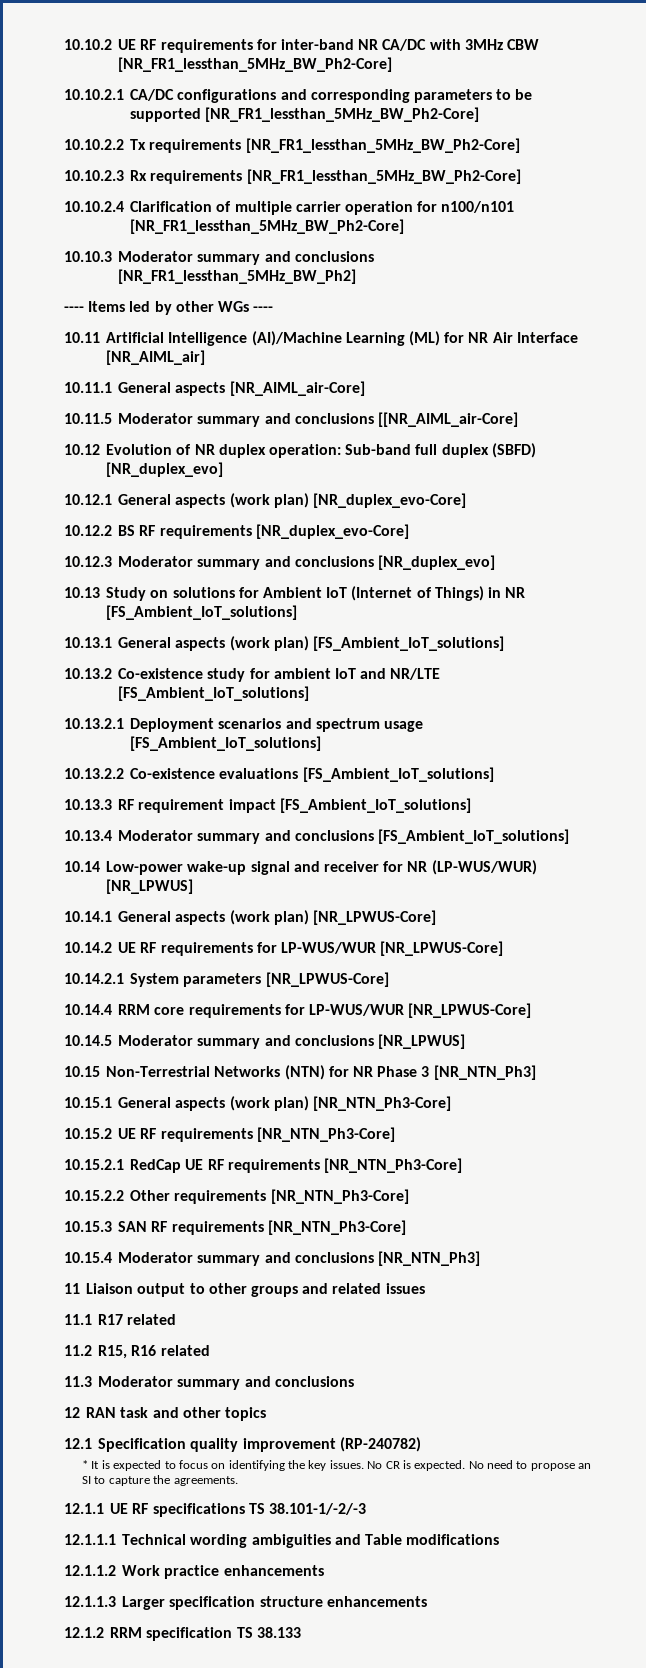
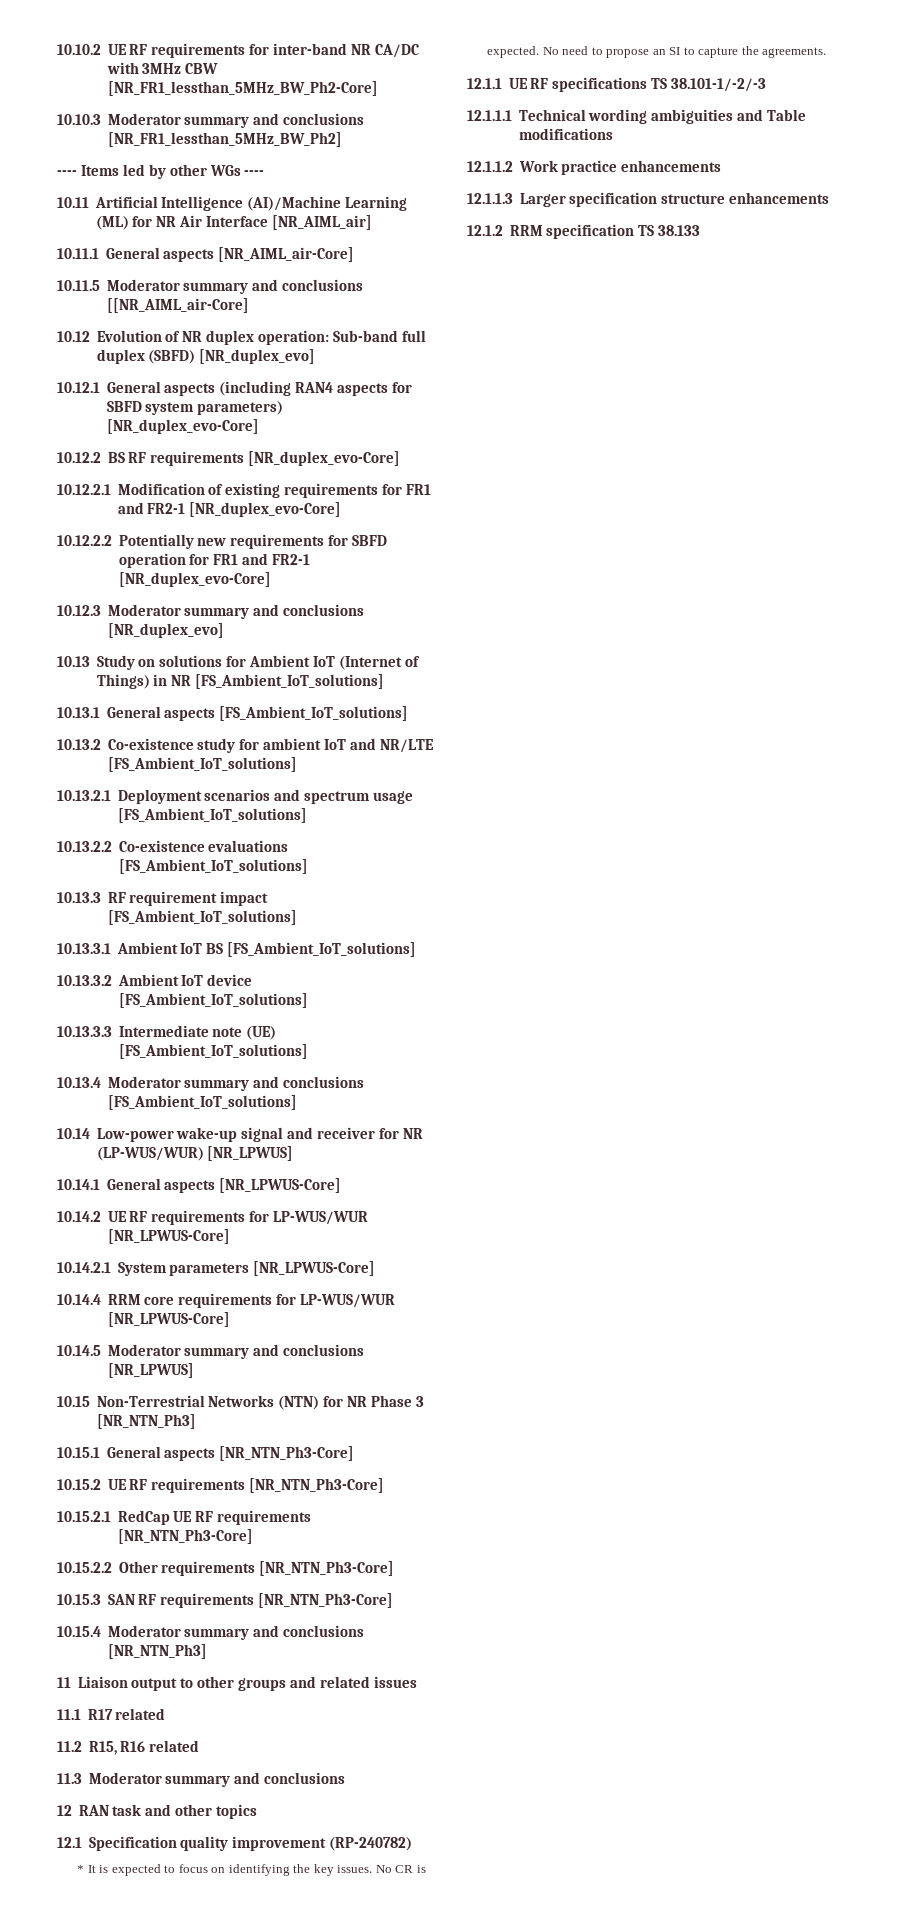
- 10.10.2.1 CA/DC configurations and corresponding parameters to be supported [NR_FR1_lessthan_5MHz_BW_Ph2-Core]
- 10.10.2.2 Tx requirements [NR_FR1_lessthan_5MHz_BW_Ph2-Core]
- 10.10.2.3 Rx requirements [NR_FR1_lessthan_5MHz_BW_Ph2-Core]
- 10.10.2.4 Clarification of multiple carrier operation for n100/n101 [NR_FR1_lessthan_5MHz_BW_Ph2-Core]
- 10.12.1 General aspects (work plan) [NR_duplex_evo-Core]
+ 10.12.1 General aspects (including RAN4 aspects for SBFD system parameters) [NR_duplex_evo-Core]
+ 10.12.2.1 Modification of existing requirements for FR1 and FR2-1 [NR_duplex_evo-Core]
+ 10.12.2.2 Potentially new requirements for SBFD operation for FR1 and FR2-1 [NR_duplex_evo-Core]
- 10.13.1 General aspects (work plan) [FS_Ambient_IoT_solutions]
+ 10.13.1 General aspects [FS_Ambient_IoT_solutions]
+ 10.13.3.1 Ambient IoT BS [FS_Ambient_IoT_solutions]
+ 10.13.3.2 Ambient IoT device [FS_Ambient_IoT_solutions]
+ 10.13.3.3 Intermediate note (UE) [FS_Ambient_IoT_solutions]
- 10.14.1 General aspects (work plan) [NR_LPWUS-Core]
+ 10.14.1 General aspects [NR_LPWUS-Core]
- 10.15.1 General aspects (work plan) [NR_NTN_Ph3-Core]
+ 10.15.1 General aspects [NR_NTN_Ph3-Core]

